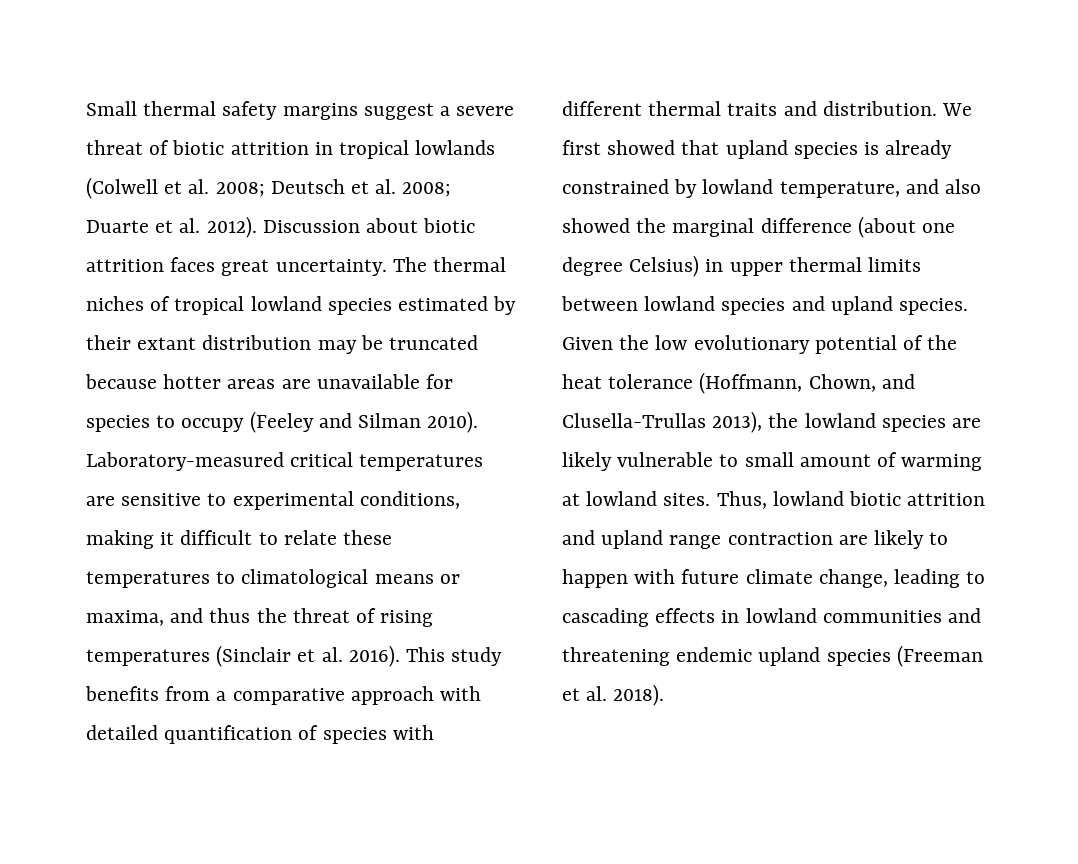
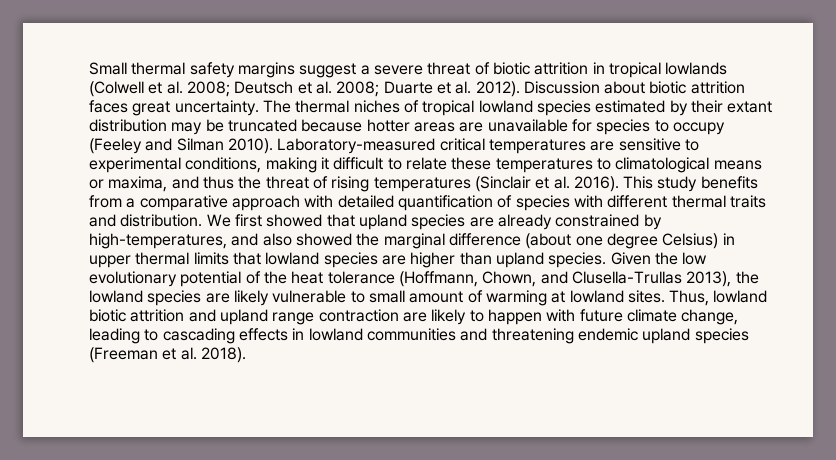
- We first showed that upland species is already constrained by lowland temperature, and also showed the marginal difference (about one degree Celsius) in upper thermal limits between lowland species and upland species.
+ We first showed that upland species are already constrained by high-temperatures, and also showed the marginal difference (about one degree Celsius) in upper thermal limits that lowland species are higher than upland species.

